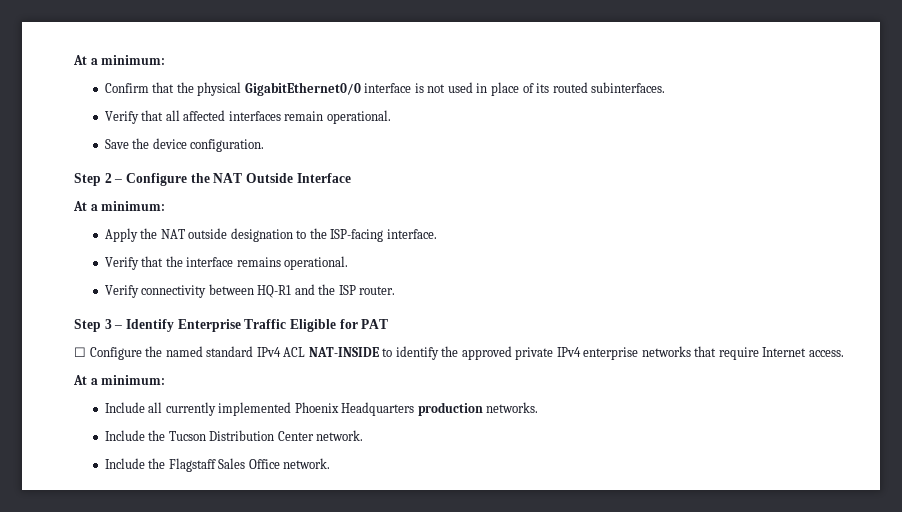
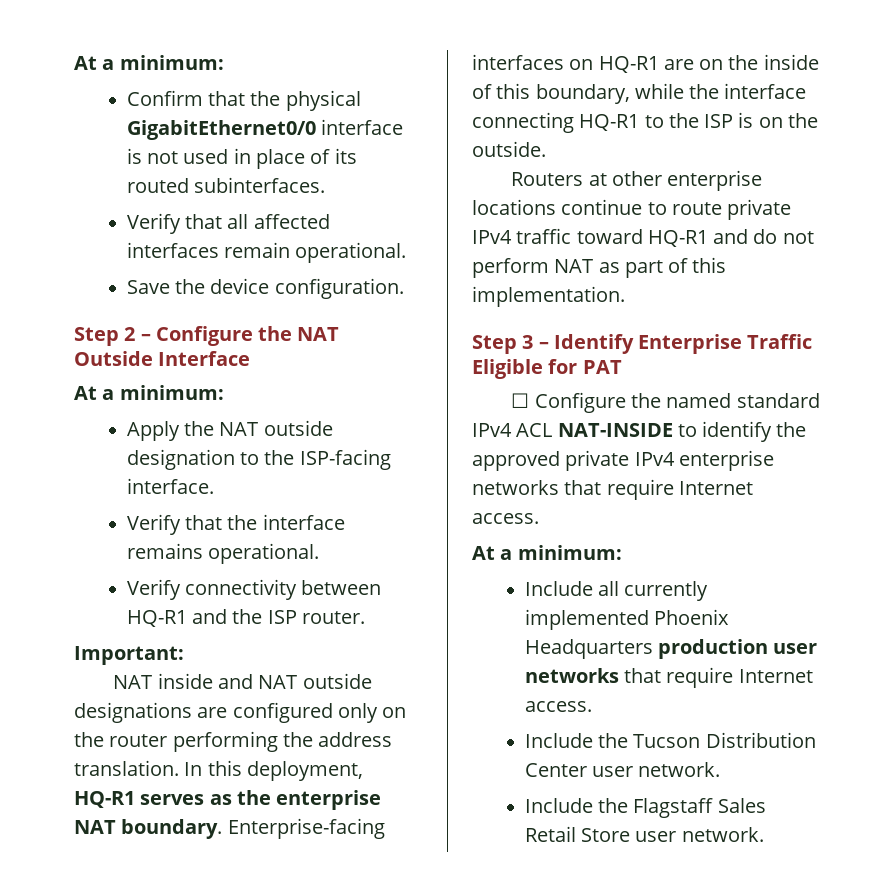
+ Important:
+ NAT inside and NAT outside designations are configured only on the router performing the address translation. In this deployment, HQ-R1 serves as the enterprise NAT boundary. Enterprise-facing interfaces on HQ-R1 are on the inside of this boundary, while the interface connecting HQ-R1 to the ISP is on the outside.
+ Routers at other enterprise locations continue to route private IPv4 traffic toward HQ-R1 and do not perform NAT as part of this implementation.
- Include all currently implemented Phoenix Headquarters production networks.
+ Include all currently implemented Phoenix Headquarters production user networks that require Internet access.
- Include the Tucson Distribution Center network.
+ Include the Tucson Distribution Center user network.
- Include the Flagstaff Sales Office network.
+ Include the Flagstaff Sales Retail Store user network.

